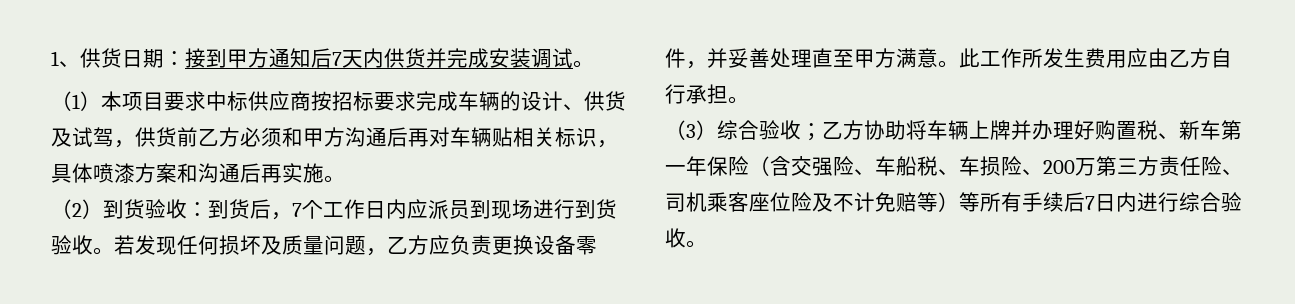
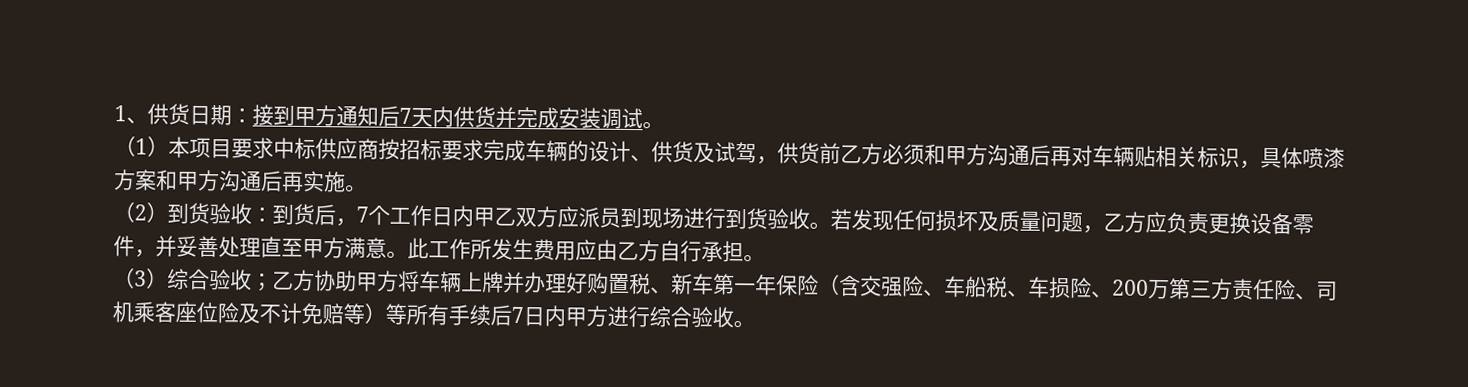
- （1）本项目要求中标供应商按招标要求完成车辆的设计、供货及试驾，供货前乙方必须和甲方沟通后再对车辆贴相关标识，具体喷漆方案和沟通后再实施。
+ （1）本项目要求中标供应商按招标要求完成车辆的设计、供货及试驾，供货前乙方必须和甲方沟通后再对车辆贴相关标识，具体喷漆方案和甲方沟通后再实施。
- （2）到货验收：到货后，7个工作日内应派员到现场进行到货验收。
+ （2）到货验收：到货后，7个工作日内甲乙双方应派员到现场进行到货验收。
- （3）综合验收；乙方协助将车辆上牌并办理好购置税、新车第一年保险（含交强险、车船税、车损险、200万第三方责任险、司机乘客座位险及不计免赔等）等所有手续后7日内进行综合验收。
+ （3）综合验收；乙方协助甲方将车辆上牌并办理好购置税、新车第一年保险（含交强险、车船税、车损险、200万第三方责任险、司机乘客座位险及不计免赔等）等所有手续后7日内甲方进行综合验收。

